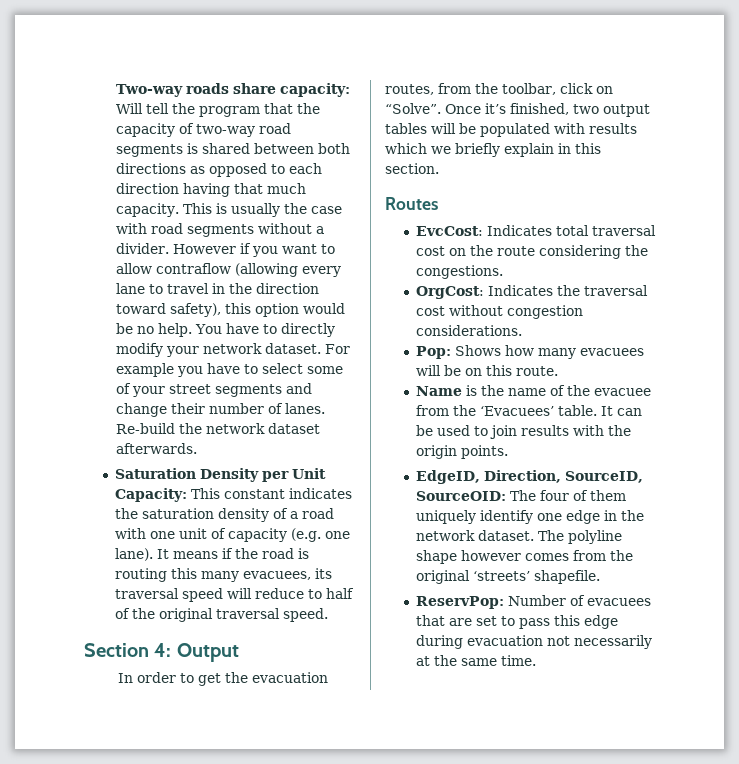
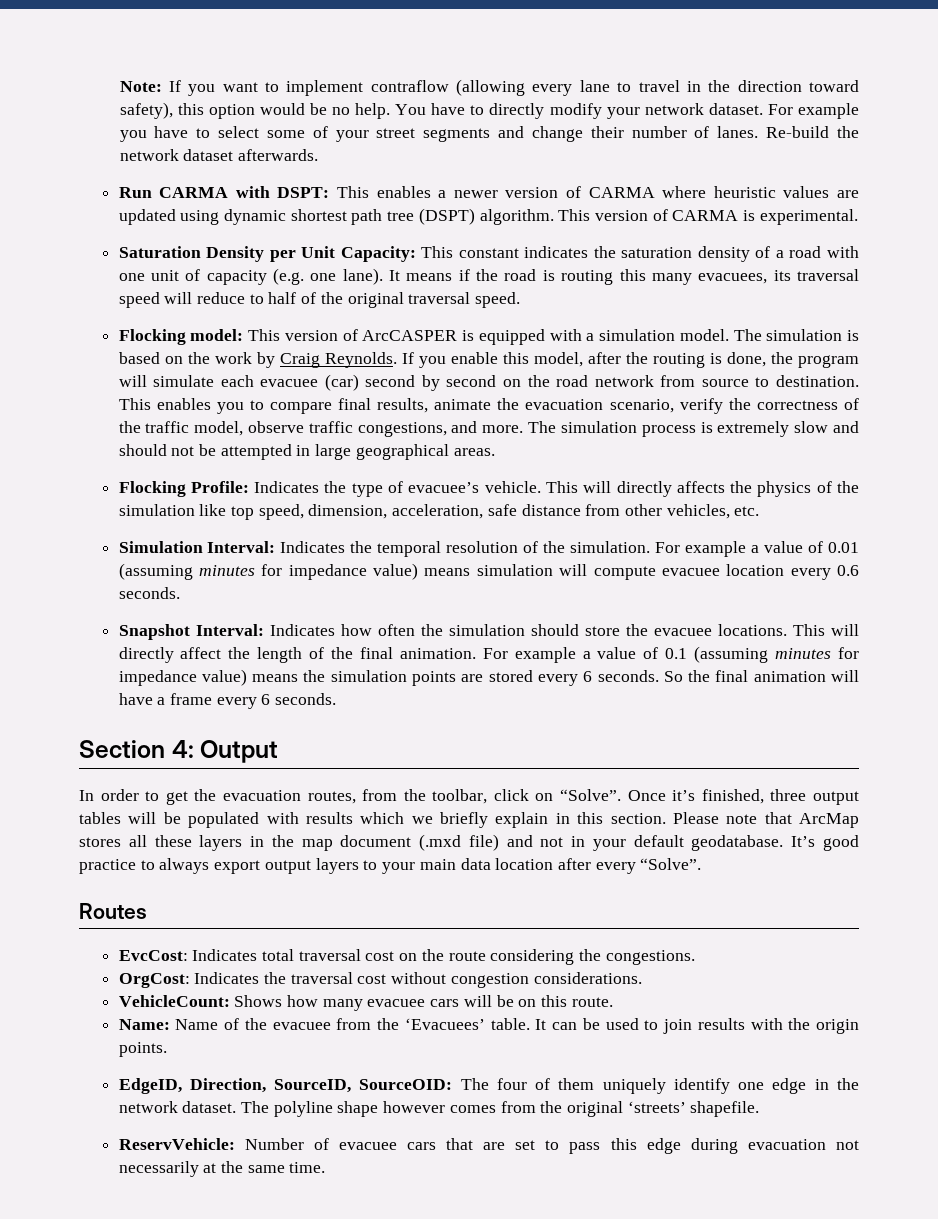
- Two-way roads share capacity: Will tell the program that the capacity of two-way road segments is shared between both directions as opposed to each direction having that much capacity. This is usually the case with road segments without a divider. However if you want to allow contraflow (allowing every lane to travel in the direction toward safety), this option would be no help.
+ Note: If you want to implement contraflow (allowing every lane to travel in the direction toward safety), this option would be no help.
+ Run CARMA with DSPT: This enables a newer version of CARMA where heuristic values are updated using dynamic shortest path tree (DSPT) algorithm. This version of CARMA is experimental.
+ Flocking model: This version of ArcCASPER is equipped with a simulation model. The simulation is based on the work by Craig Reynolds. If you enable this model, after the routing is done, the program will simulate each evacuee (car) second by second on the road network from source to destination. This enables you to compare final results, animate the evacuation scenario, verify the correctness of the traffic model, observe traffic congestions, and more. The simulation process is extremely slow and should not be attempted in large geographical areas.
+ Flocking Profile: Indicates the type of evacuee’s vehicle. This will directly affects the physics of the simulation like top speed, dimension, acceleration, safe distance from other vehicles, etc.
+ Simulation Interval: Indicates the temporal resolution of the simulation. For example a value of 0.01 (assuming minutes for impedance value) means simulation will compute evacuee location every 0.6 seconds.
+ Snapshot Interval: Indicates how often the simulation should store the evacuee locations. This will directly affect the length of the final animation. For example a value of 0.1 (assuming minutes for impedance value) means the simulation points are stored every 6 seconds. So the final animation will have a frame every 6 seconds.
- Once it’s finished, two output tables will be populated with results which we briefly explain in this section.
+ Once it’s finished, three output tables will be populated with results which we briefly explain in this section. Please note that ArcMap stores all these layers in the map document (.mxd file) and not in your default geodatabase. It’s good practice to always export output layers to your main data location after every “Solve”.
- Pop: Shows how many evacuees will be on this route.
+ VehicleCount: Shows how many evacuee cars will be on this route.
- Name is the name of the evacuee from the ‘Evacuees’ table.
+ Name: Name of the evacuee from the ‘Evacuees’ table.
- ReservPop: Number of evacuees that are set to pass this edge during evacuation not necessarily at the same time.
+ ReservVehicle: Number of evacuee cars that are set to pass this edge during evacuation not necessarily at the same time.

